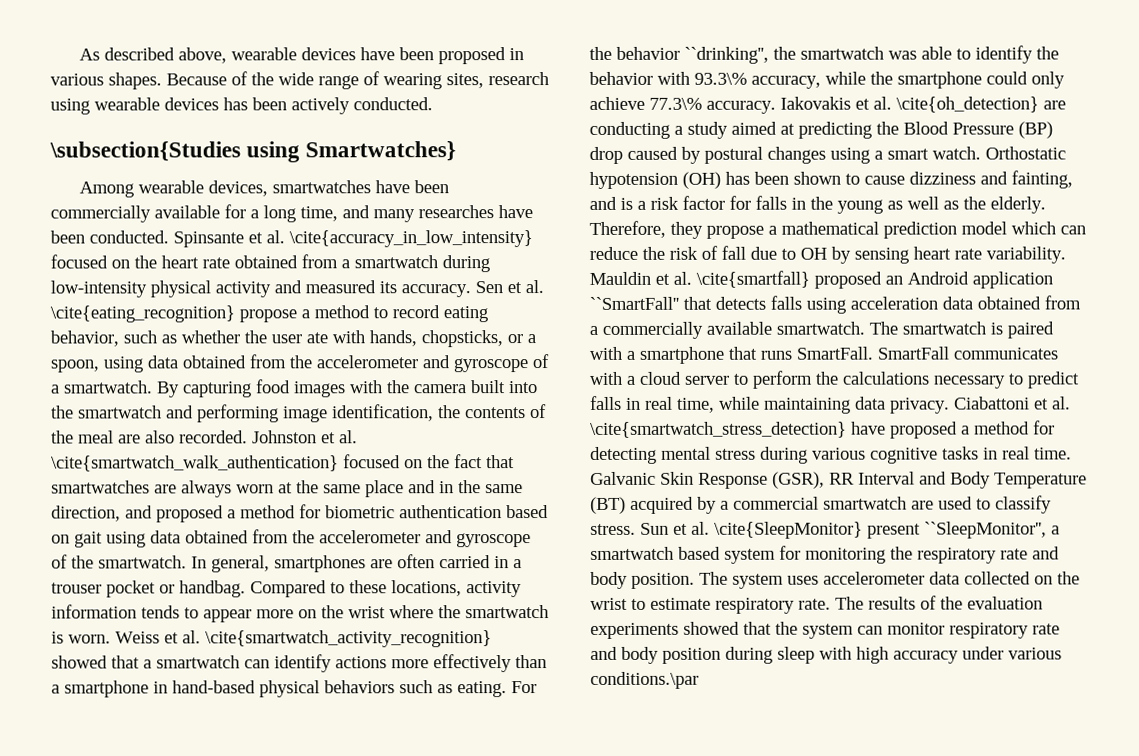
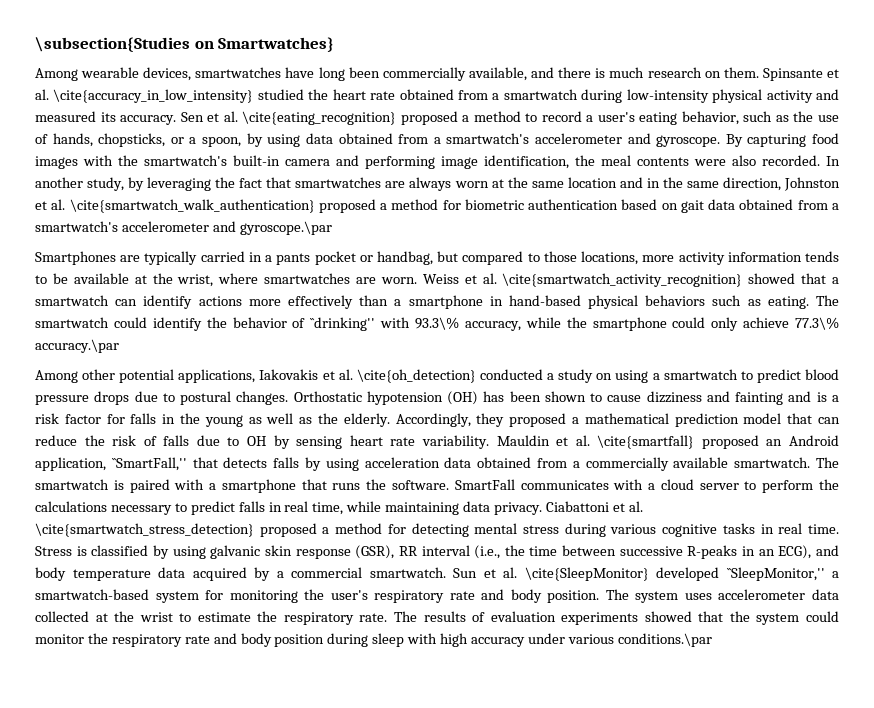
- As described above, wearable devices have been proposed in various shapes. Because of the wide range of wearing sites, research using wearable devices has been actively conducted.
- \subsection{Studies using Smartwatches}
+ \subsection{Studies on Smartwatches}
- Among wearable devices, smartwatches have been commercially available for a long time, and many researches have been conducted.
+ Among wearable devices, smartwatches have long been commercially available, and there is much research on them.
- Spinsante et al. \cite{accuracy_in_low_intensity} focused on the heart rate obtained from a smartwatch during low-intensity physical activity and measured its accuracy.
+ Spinsante et al. \cite{accuracy_in_low_intensity} studied the heart rate obtained from a smartwatch during low-intensity physical activity and measured its accuracy.
- Sen et al. \cite{eating_recognition} propose a method to record eating behavior, such as whether the user ate with hands, chopsticks, or a spoon, using data obtained from the accelerometer and gyroscope of a smartwatch.
+ Sen et al. \cite{eating_recognition} proposed a method to record a user's eating behavior, such as the use of hands, chopsticks, or a spoon, by using data obtained from a smartwatch's accelerometer and gyroscope.
- By capturing food images with the camera built into the smartwatch and performing image identification, the contents of the meal are also recorded. Johnston et al. \cite{smartwatch_walk_authentication} focused on the fact that smartwatches are always worn at the same place and in the same direction, and proposed a method for biometric authentication based on gait using data obtained from the accelerometer and gyroscope of the smartwatch. In general, smartphones are often carried in a trouser pocket or handbag. Compared to these locations, activity information tends to appear more on the wrist where the smartwatch is worn.
+ By capturing food images with the smartwatch's built-in camera and performing image identification, the meal contents were also recorded. In another study, by leveraging the fact that smartwatches are always worn at the same location and in the same direction, Johnston et al. \cite{smartwatch_walk_authentication} proposed a method for biometric authentication based on gait data obtained from a smartwatch's accelerometer and gyroscope.\par
+ Smartphones are typically carried in a pants pocket or handbag, but compared to those locations, more activity information tends to be available at the wrist, where smartwatches are worn.
- For the behavior ``drinking'', the smartwatch was able to identify the behavior with 93.3\% accuracy, while the smartphone could only achieve 77.3\% accuracy. Iakovakis et al. \cite{oh_detection} are conducting a study aimed at predicting the Blood Pressure (BP) drop caused by postural changes using a smart watch.
+ The smartwatch could identify the behavior of ``drinking'' with 93.3\% accuracy, while the smartphone could only achieve 77.3\% accuracy.\par
+ Among other potential applications, Iakovakis et al. \cite{oh_detection} conducted a study on using a smartwatch to predict blood pressure drops due to postural changes.
- Orthostatic hypotension (OH) has been shown to cause dizziness and fainting, and is a risk factor for falls in the young as well as the elderly.
+ Orthostatic hypotension (OH) has been shown to cause dizziness and fainting and is a risk factor for falls in the young as well as the elderly.
- Therefore, they propose a mathematical prediction model which can reduce the risk of fall due to OH by sensing heart rate variability.
+ Accordingly, they proposed a mathematical prediction model that can reduce the risk of falls due to OH by sensing heart rate variability.
- Mauldin et al. \cite{smartfall} proposed an Android application ``SmartFall'' that detects falls using acceleration data obtained from a commercially available smartwatch.
+ Mauldin et al. \cite{smartfall} proposed an Android application, ``SmartFall,'' that detects falls by using acceleration data obtained from a commercially available smartwatch.
- The smartwatch is paired with a smartphone that runs SmartFall.
+ The smartwatch is paired with a smartphone that runs the software.
- Ciabattoni et al. \cite{smartwatch_stress_detection} have proposed a method for detecting mental stress during various cognitive tasks in real time.
+ Ciabattoni et al. \cite{smartwatch_stress_detection} proposed a method for detecting mental stress during various cognitive tasks in real time.
- Galvanic Skin Response (GSR), RR Interval and Body Temperature (BT) acquired by a commercial smartwatch are used to classify stress. Sun et al. \cite{SleepMonitor} present ``SleepMonitor'', a smartwatch based system for monitoring the respiratory rate and body position.
+ Stress is classified by using galvanic skin response (GSR), RR interval (i.e., the time between successive R-peaks in an ECG), and body temperature data acquired by a commercial smartwatch. Sun et al. \cite{SleepMonitor} developed ``SleepMonitor,'' a smartwatch-based system for monitoring the user's respiratory rate and body position.
- The system uses accelerometer data collected on the wrist to estimate respiratory rate.
+ The system uses accelerometer data collected at the wrist to estimate the respiratory rate.
- The results of the evaluation experiments showed that the system can monitor respiratory rate and body position during sleep with high accuracy under various conditions.\par
+ The results of evaluation experiments showed that the system could monitor the respiratory rate and body position during sleep with high accuracy under various conditions.\par

